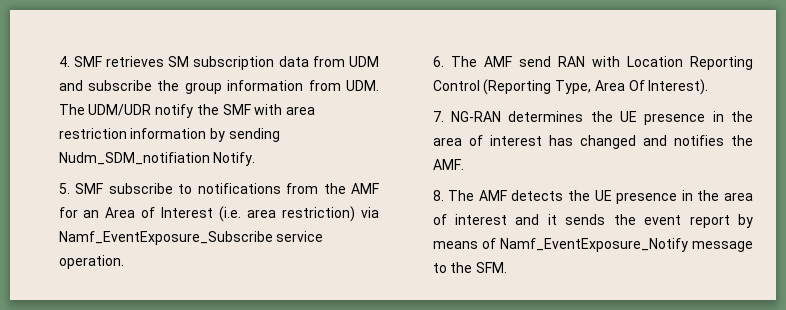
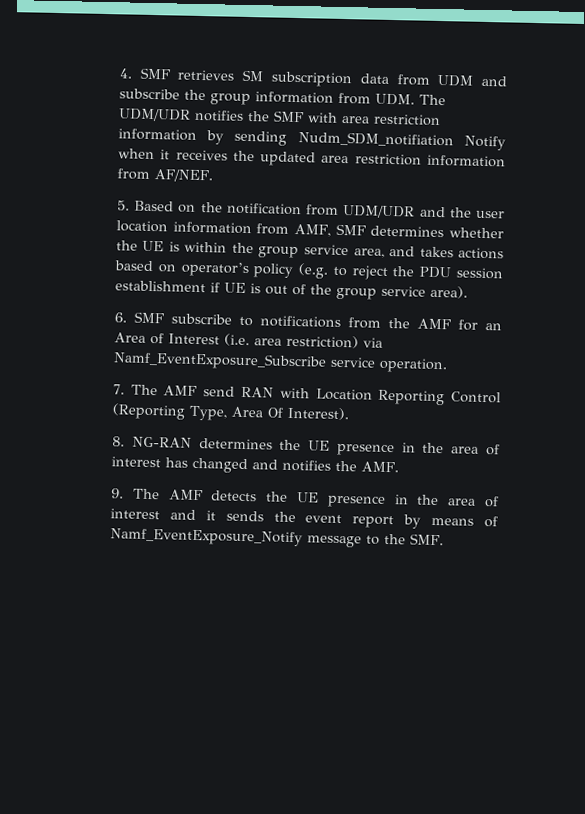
- 4. SMF retrieves SM subscription data from UDM and subscribe the group information from UDM. The UDM/UDR notify the SMF with area restriction information by sending Nudm_SDM_notifiation Notify.
- 5. SMF subscribe to notifications from the AMF for an Area of Interest (i.e. area restriction) via Namf_EventExposure_Subscribe service operation.
+ 4. SMF retrieves SM subscription data from UDM and subscribe the group information from UDM. The UDM/UDR notifies the SMF with area restriction information by sending Nudm_SDM_notifiation Notify when it receives the updated area restriction information from AF/NEF.
+ 5. Based on the notification from UDM/UDR and the user location information from AMF, SMF determines whether the UE is within the group service area, and takes actions based on operator’s policy (e.g. to reject the PDU session establishment if UE is out of the group service area).
+ 6. SMF subscribe to notifications from the AMF for an Area of Interest (i.e. area restriction) via Namf_EventExposure_Subscribe service operation.
- 6. The AMF send RAN with Location Reporting Control (Reporting Type, Area Of Interest).
+ 7. The AMF send RAN with Location Reporting Control (Reporting Type, Area Of Interest).
- 7. NG-RAN determines the UE presence in the area of interest has changed and notifies the AMF.
+ 8. NG-RAN determines the UE presence in the area of interest has changed and notifies the AMF.
- 8. The AMF detects the UE presence in the area of interest and it sends the event report by means of Namf_EventExposure_Notify message to the SFM.
+ 9. The AMF detects the UE presence in the area of interest and it sends the event report by means of Namf_EventExposure_Notify message to the SMF.

